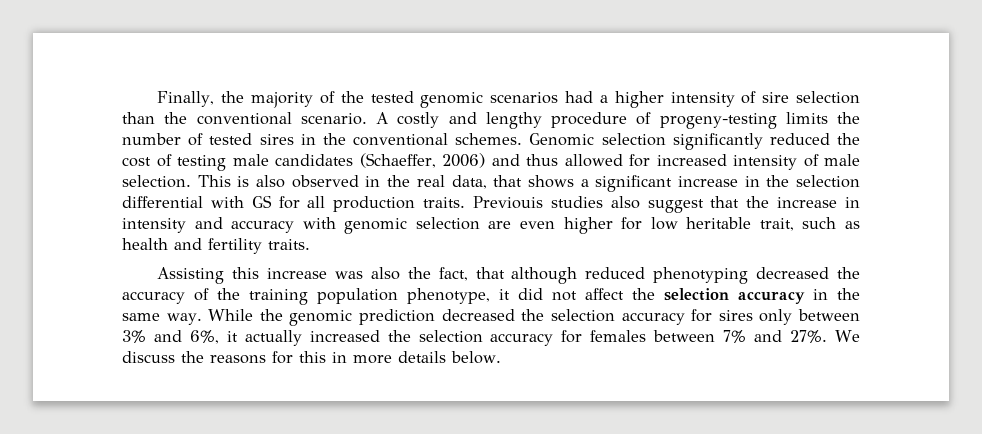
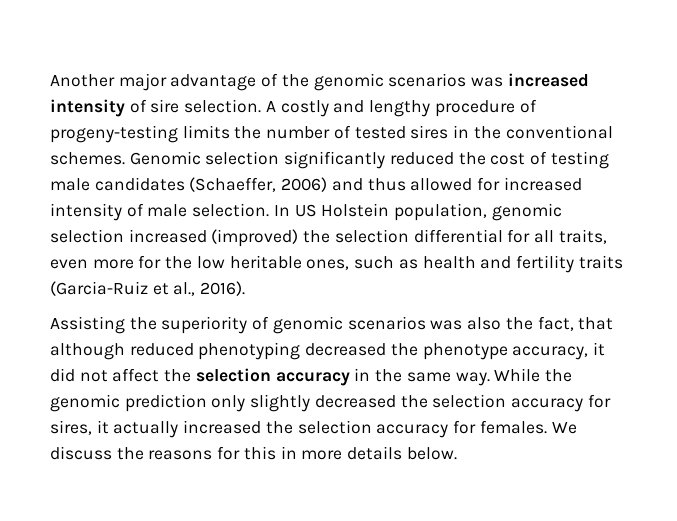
- Finally, the majority of the tested genomic scenarios had a higher intensity of sire selection than the conventional scenario.
+ Another major advantage of the genomic scenarios was increased intensity of sire selection.
- This is also observed in the real data, that shows a significant increase in the selection differential with GS for all production traits. Previouis studies also suggest that the increase in intensity and accuracy with genomic selection are even higher for low heritable trait, such as health and fertility traits.
- Assisting this increase was also the fact, that although reduced phenotyping decreased the accuracy of the training population phenotype, it did not affect the selection accuracy in the same way.
+ In US Holstein population, genomic selection increased (improved) the selection differential for all traits, even more for the low heritable ones, such as health and fertility traits (Garcia-Ruiz et al., 2016).
+ Assisting the superiority of genomic scenarios was also the fact, that although reduced phenotyping decreased the phenotype accuracy, it did not affect the selection accuracy in the same way.
- While the genomic prediction decreased the selection accuracy for sires only between 3% and 6%, it actually increased the selection accuracy for females between 7% and 27%.
+ While the genomic prediction only slightly decreased the selection accuracy for sires, it actually increased the selection accuracy for females.

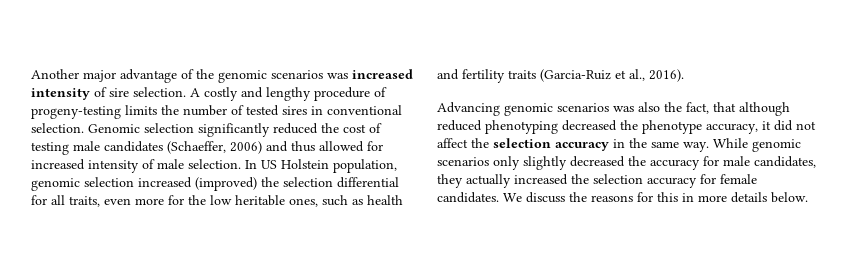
- A costly and lengthy procedure of progeny-testing limits the number of tested sires in the conventional schemes.
+ A costly and lengthy procedure of progeny-testing limits the number of tested sires in conventional selection.
- Assisting the superiority of genomic scenarios was also the fact, that although reduced phenotyping decreased the phenotype accuracy, it did not affect the selection accuracy in the same way.
+ Advancing genomic scenarios was also the fact, that although reduced phenotyping decreased the phenotype accuracy, it did not affect the selection accuracy in the same way.
- While the genomic prediction only slightly decreased the selection accuracy for sires, it actually increased the selection accuracy for females.
+ While genomic scenarios only slightly decreased the accuracy for male candidates, they actually increased the selection accuracy for female candidates.

